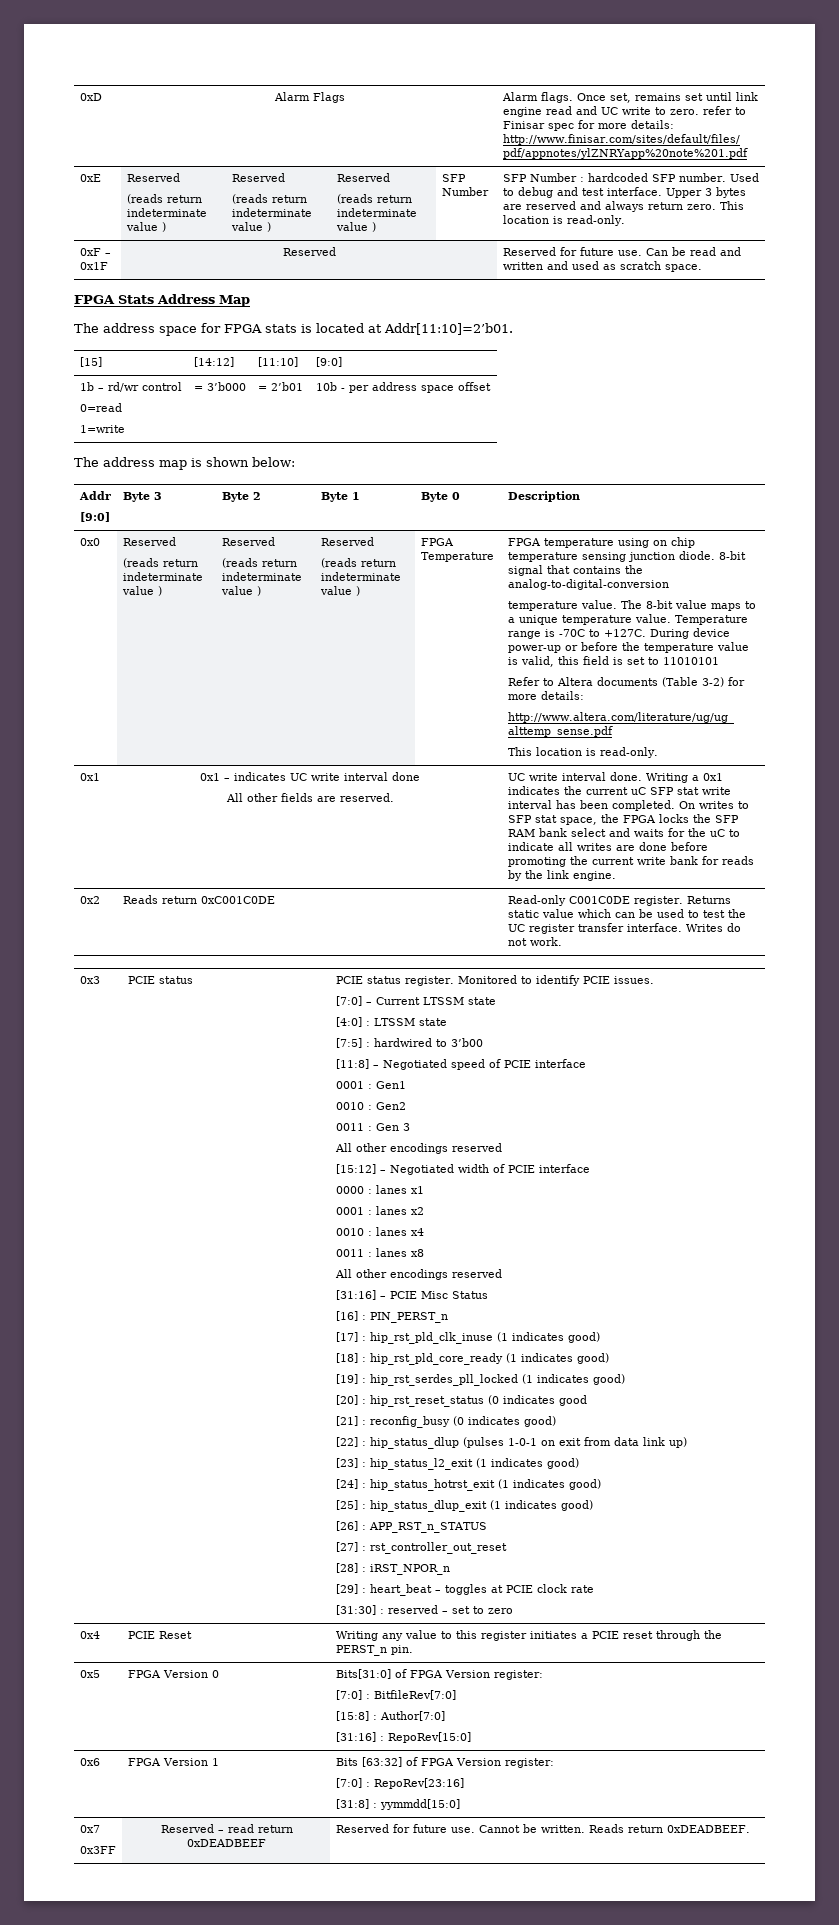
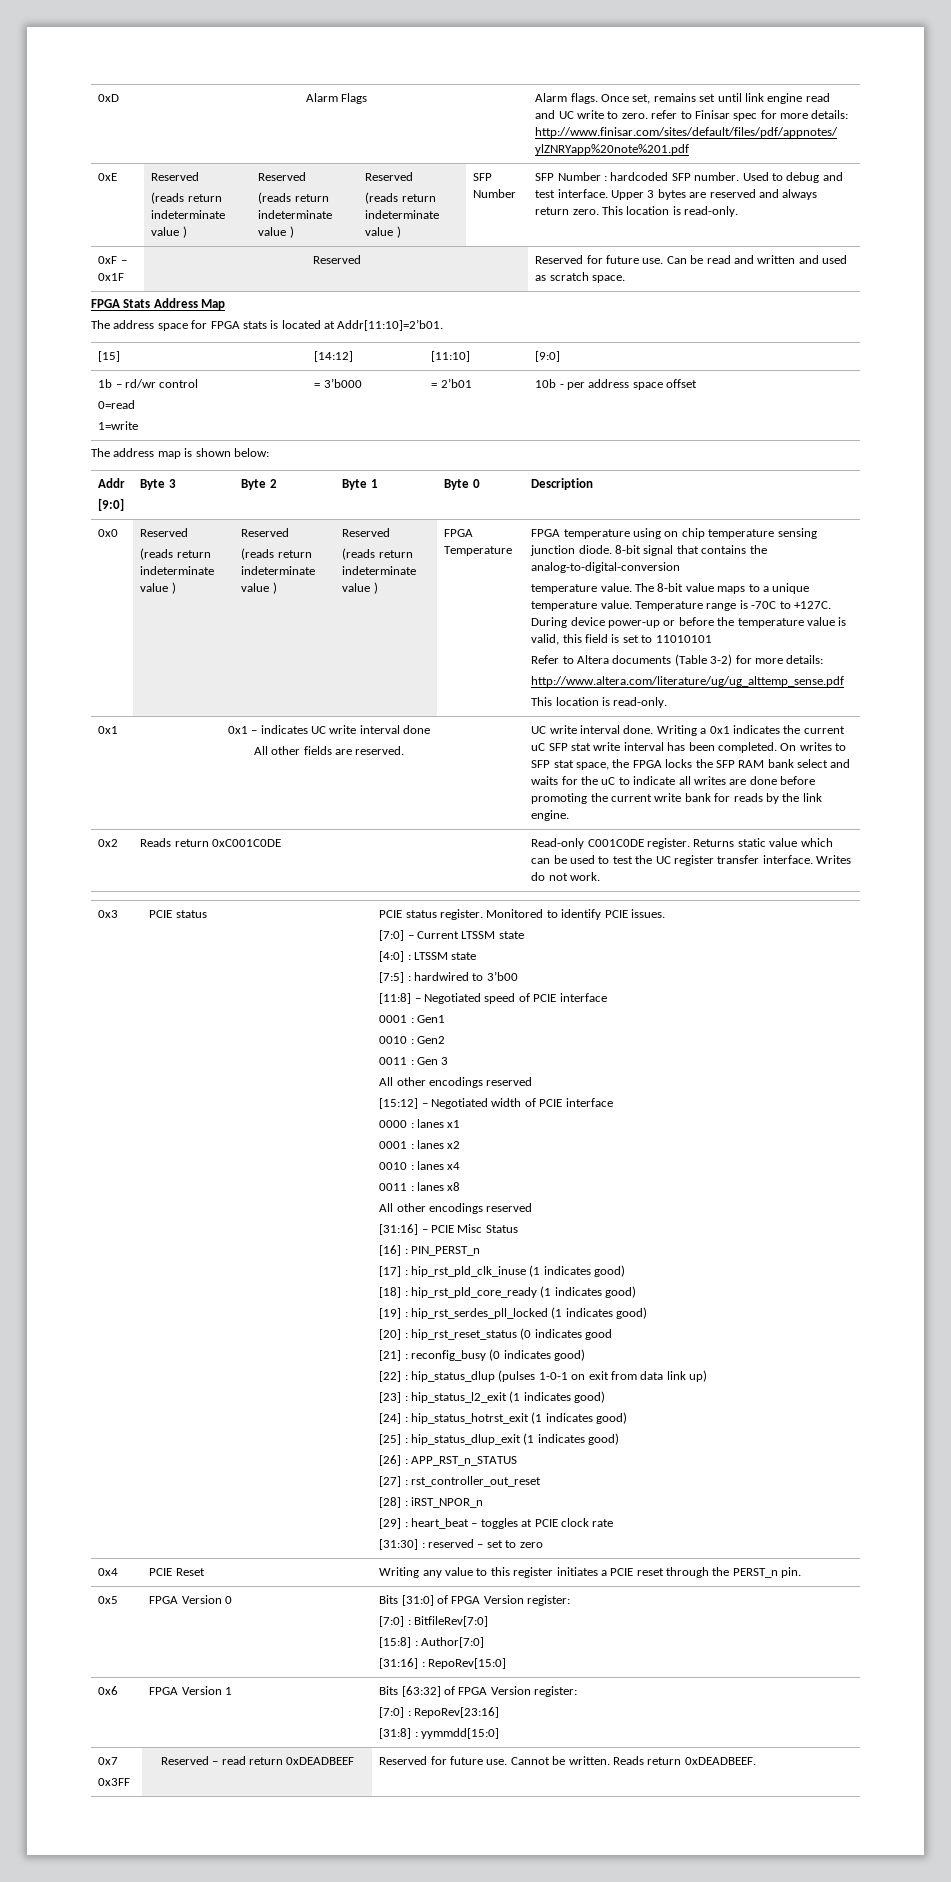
- 0x5 | FPGA Version 0 | Bits[31:0] of FPGA Version register:
+ 0x5 | FPGA Version 0 | Bits [31:0] of FPGA Version register:

